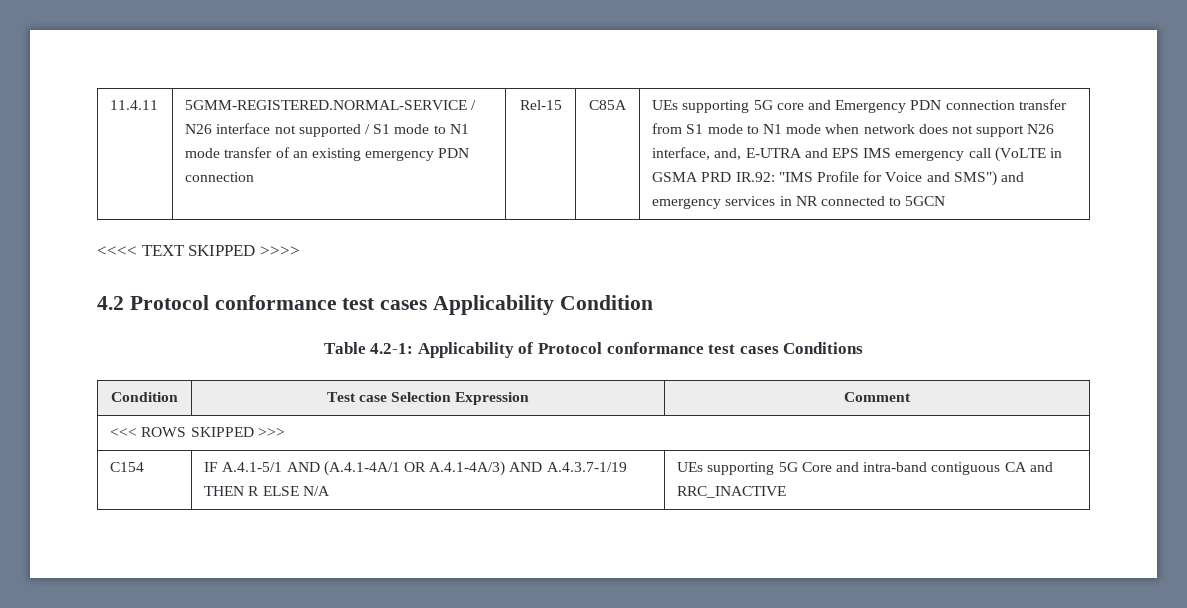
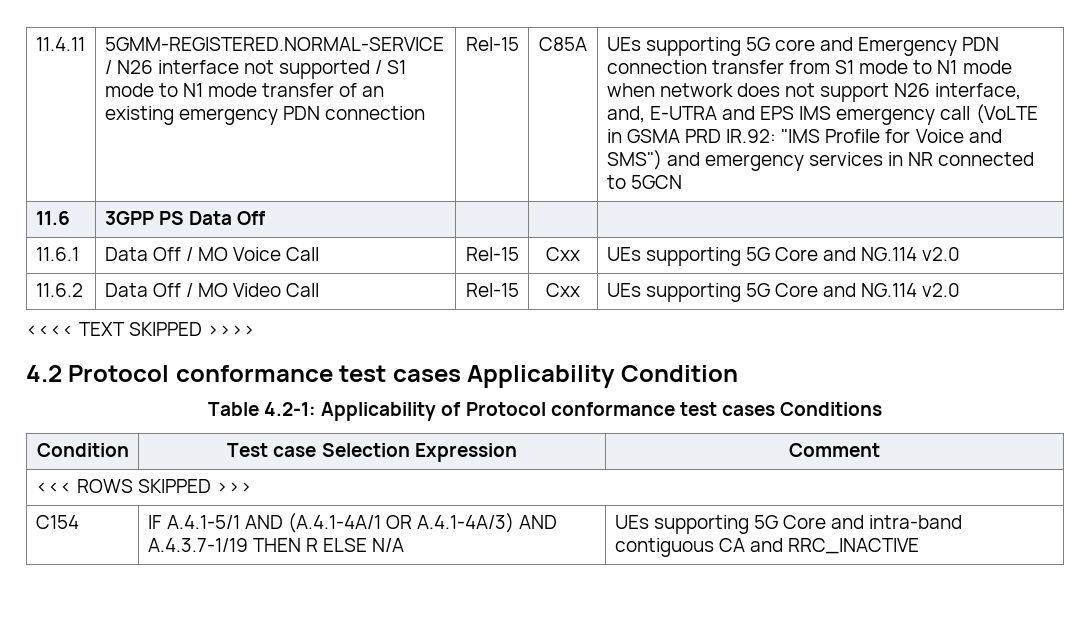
+ 11.6 | 3GPP PS Data Off | | |
+ 11.6.1 | Data Off / MO Voice Call | Rel-15 | Cxx | UEs supporting 5G Core and NG.114 v2.0
+ 11.6.2 | Data Off / MO Video Call | Rel-15 | Cxx | UEs supporting 5G Core and NG.114 v2.0

